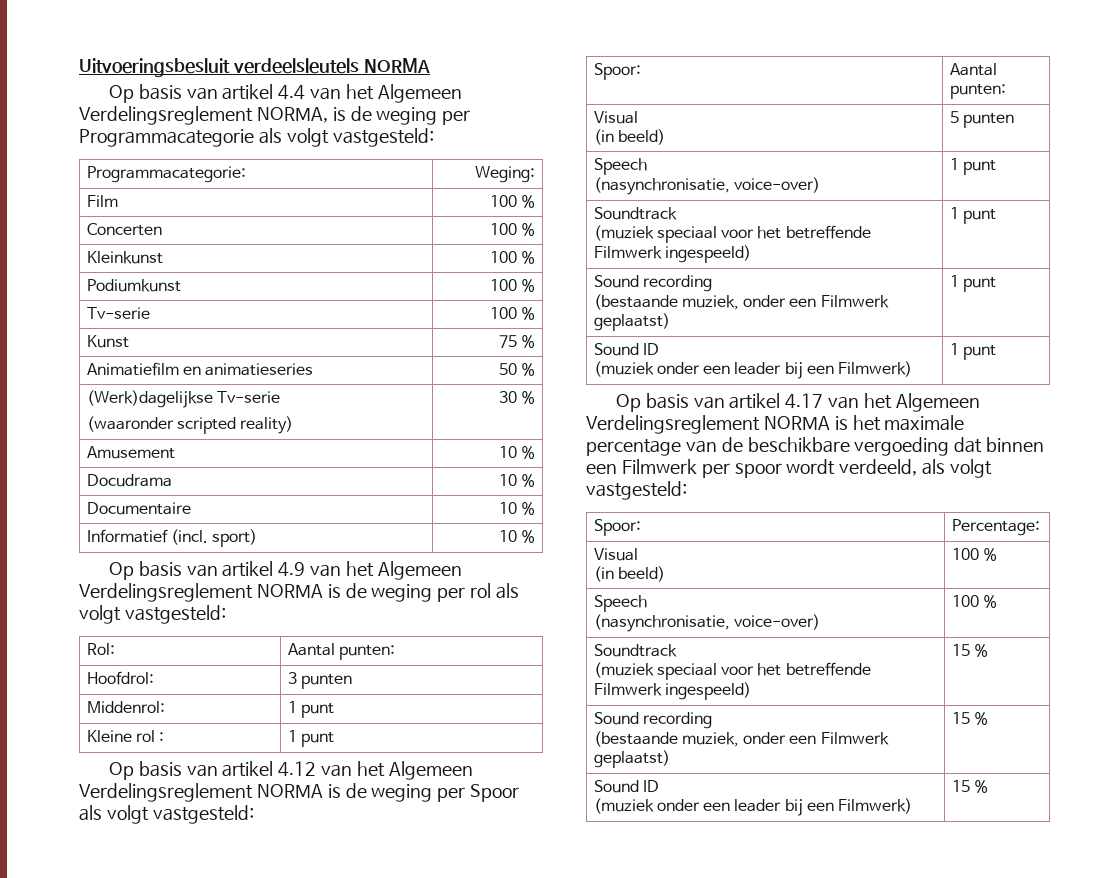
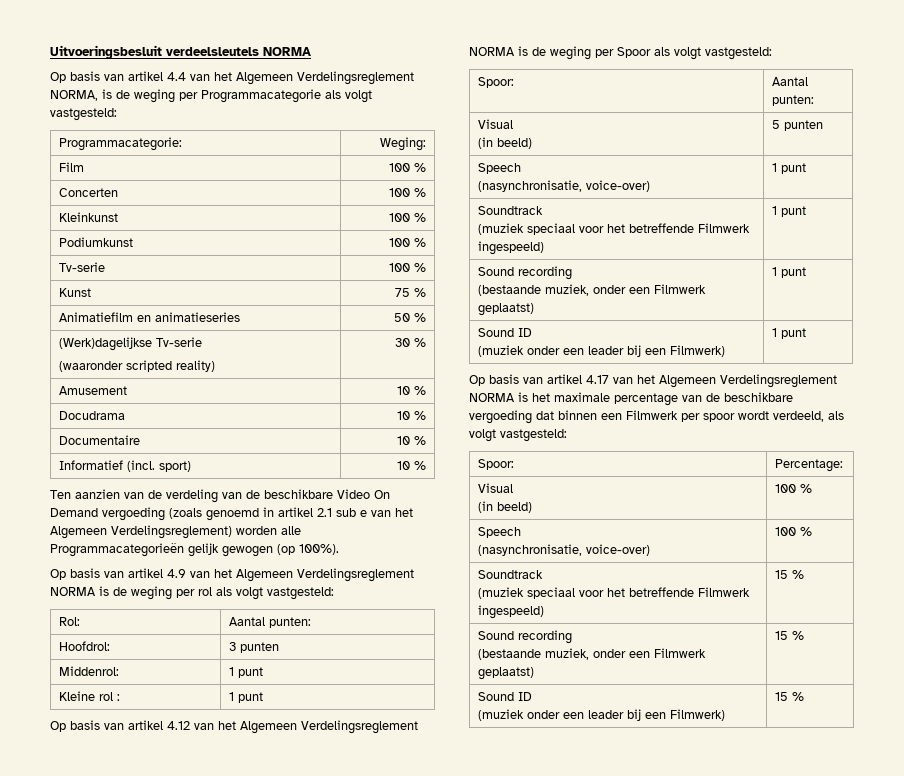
+ Ten aanzien van de verdeling van de beschikbare Video On Demand vergoeding (zoals genoemd in artikel 2.1 sub e van het Algemeen Verdelingsreglement) worden alle Programmacategorieën gelijk gewogen (op 100%).

